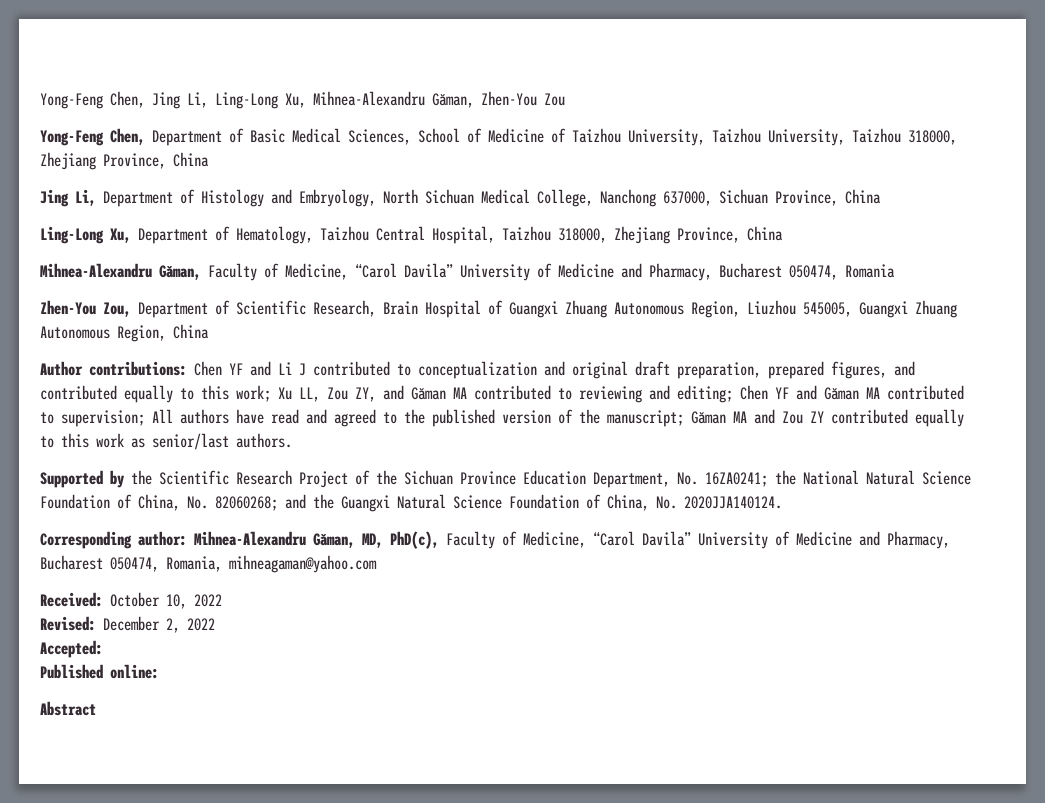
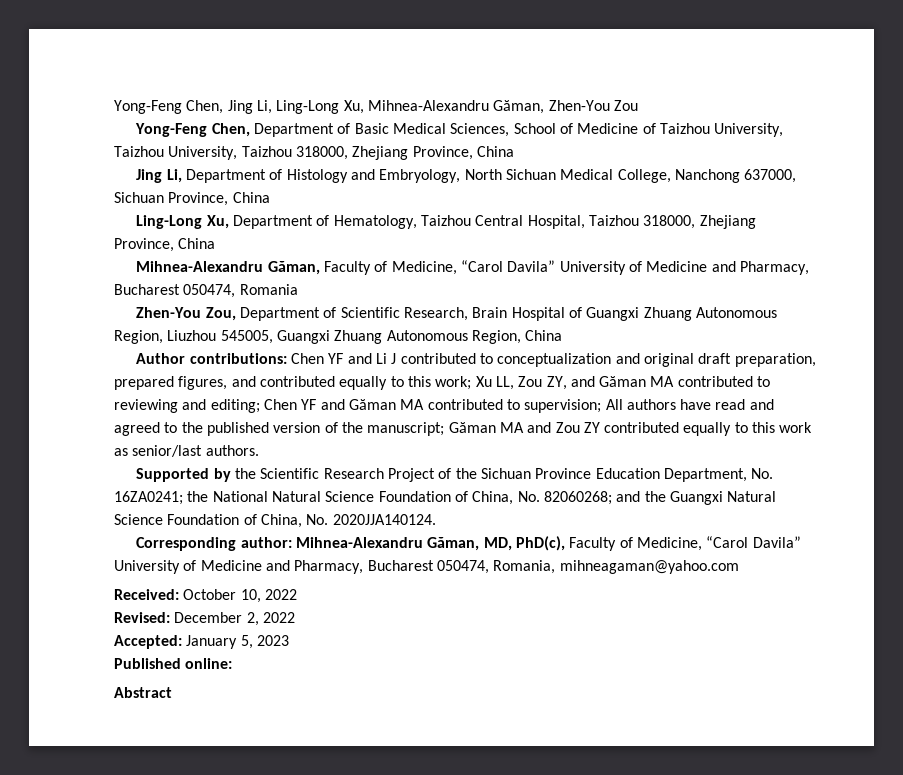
- Accepted:
+ Accepted: January 5, 2023

